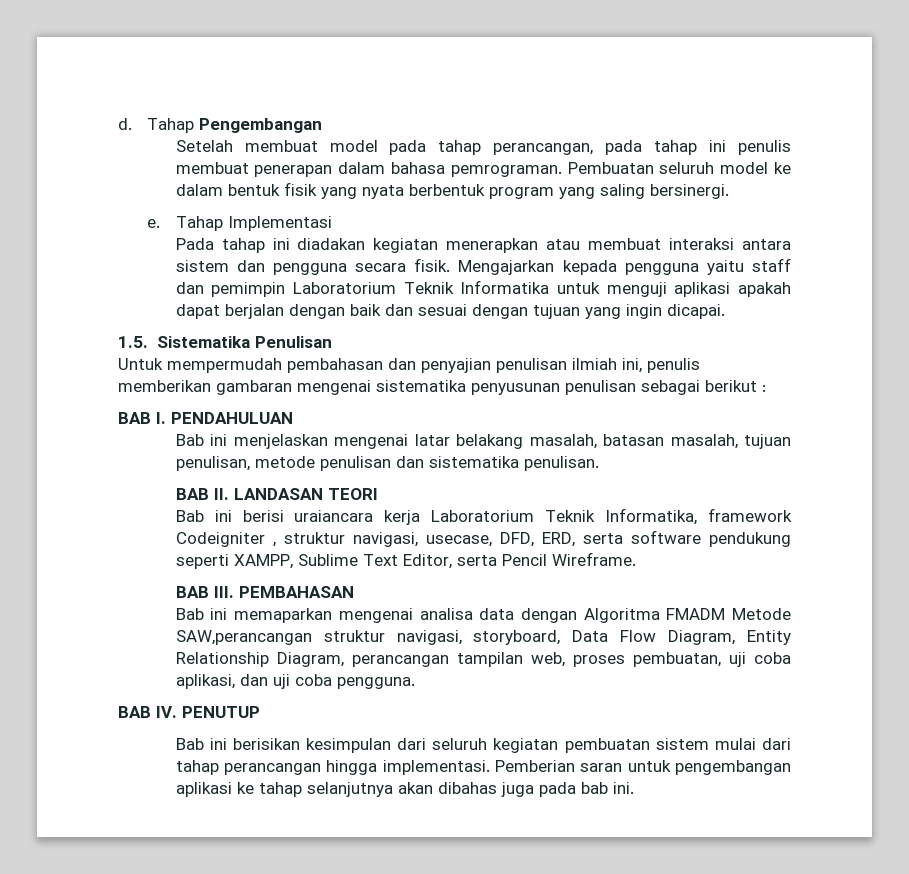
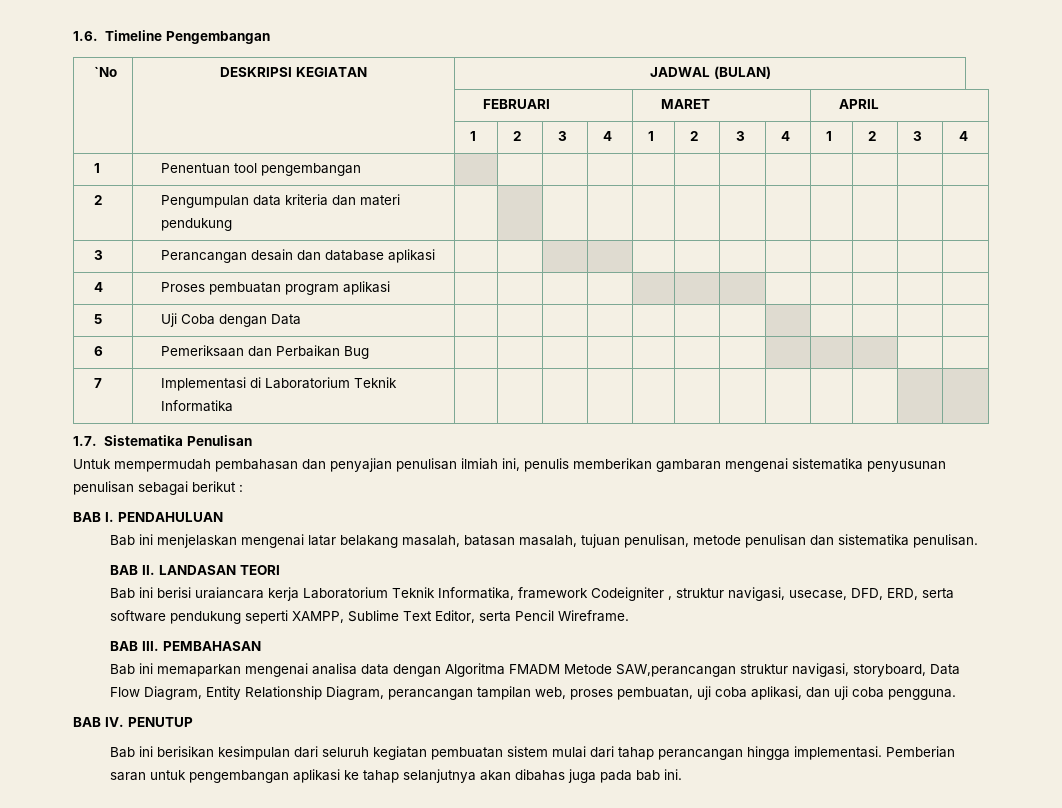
- d. Tahap Pengembangan
+ 1.6. Timeline Pengembangan
- Setelah membuat model pada tahap perancangan, pada tahap ini penulis membuat penerapan dalam bahasa pemrograman. Pembuatan seluruh model ke dalam bentuk fisik yang nyata berbentuk program yang saling bersinergi.
- e. Tahap Implementasi
- Pada tahap ini diadakan kegiatan menerapkan atau membuat interaksi antara sistem dan pengguna secara fisik. Mengajarkan kepada pengguna yaitu staff dan pemimpin Laboratorium Teknik Informatika untuk menguji aplikasi apakah dapat berjalan dengan baik dan sesuai dengan tujuan yang ingin dicapai.
- 1.5. Sistematika Penulisan
+ `No | DESKRIPSI KEGIATAN | JADWAL (BULAN)
+ | | FEBRUARI | MARET | APRIL
+ | | 1 | 2 | 3 | 4 | 1 | 2 | 3 | 4 | 1 | 2 | 3 | 4
+ 1 | Penentuan tool pengembangan | | | | | | | | | | | |
+ 2 | Pengumpulan data kriteria dan materi pendukung | | | | | | | | | | | |
+ 3 | Perancangan desain dan database aplikasi | | | | | | | | | | | |
+ 4 | Proses pembuatan program aplikasi | | | | | | | | | | | |
+ 5 | Uji Coba dengan Data | | | | | | | | | | | |
+ 6 | Pemeriksaan dan Perbaikan Bug | | | | | | | | | | | |
+ 7 | Implementasi di Laboratorium Teknik Informatika | | | | | | | | | | | |
+ 1.7. Sistematika Penulisan

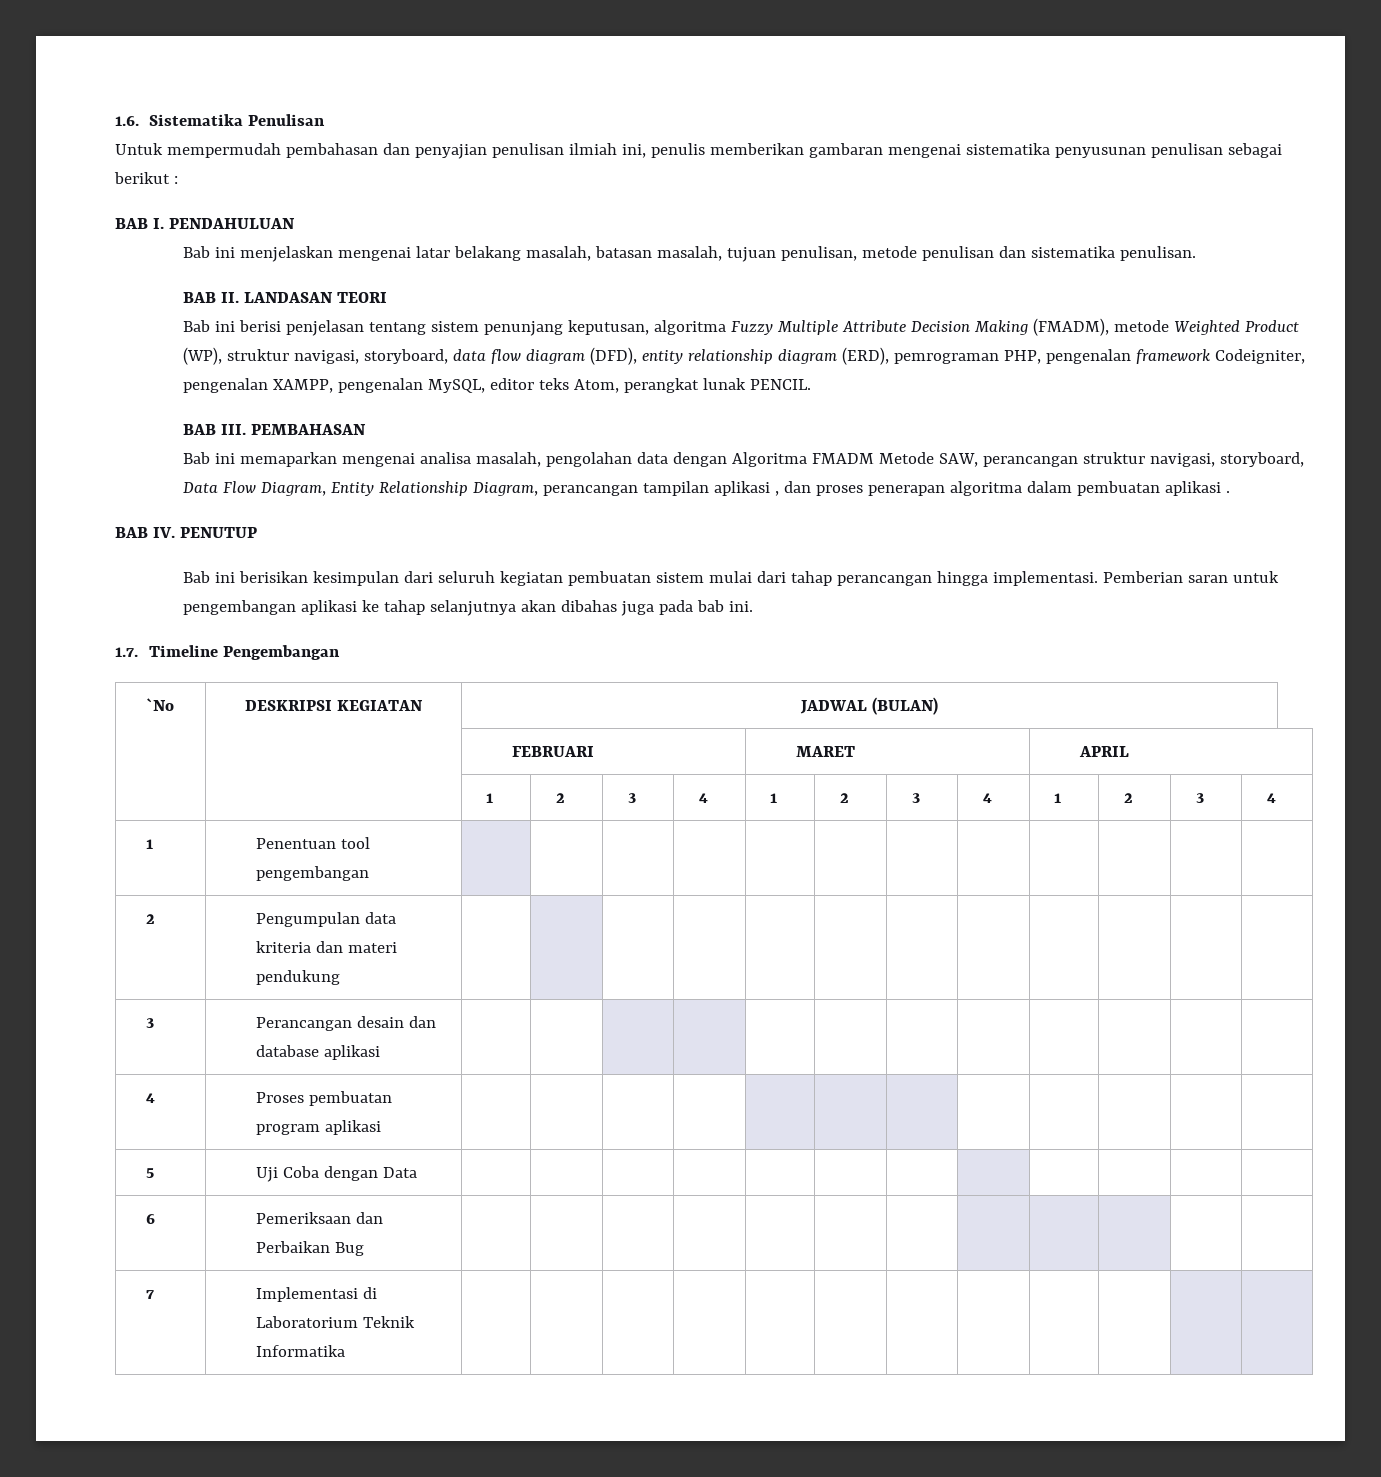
- 1.6. Timeline Pengembangan
+ 1.6. Sistematika Penulisan
+ Untuk mempermudah pembahasan dan penyajian penulisan ilmiah ini, penulis memberikan gambaran mengenai sistematika penyusunan penulisan sebagai berikut :
+ BAB I. PENDAHULUAN
+ Bab ini menjelaskan mengenai latar belakang masalah, batasan masalah, tujuan penulisan, metode penulisan dan sistematika penulisan.
+ BAB II. LANDASAN TEORI
+ Bab ini berisi penjelasan tentang sistem penunjang keputusan, algoritma Fuzzy Multiple Attribute Decision Making (FMADM), metode Weighted Product (WP), struktur navigasi, storyboard, data flow diagram (DFD), entity relationship diagram (ERD), pemrograman PHP, pengenalan framework Codeigniter, pengenalan XAMPP, pengenalan MySQL, editor teks Atom, perangkat lunak PENCIL.
+ BAB III. PEMBAHASAN
+ Bab ini memaparkan mengenai analisa masalah, pengolahan data dengan Algoritma FMADM Metode SAW, perancangan struktur navigasi, storyboard, Data Flow Diagram, Entity Relationship Diagram, perancangan tampilan aplikasi , dan proses penerapan algoritma dalam pembuatan aplikasi .
+ BAB IV. PENUTUP
+ Bab ini berisikan kesimpulan dari seluruh kegiatan pembuatan sistem mulai dari tahap perancangan hingga implementasi. Pemberian saran untuk pengembangan aplikasi ke tahap selanjutnya akan dibahas juga pada bab ini.
+ 1.7. Timeline Pengembangan
- 1.7. Sistematika Penulisan
- Untuk mempermudah pembahasan dan penyajian penulisan ilmiah ini, penulis memberikan gambaran mengenai sistematika penyusunan penulisan sebagai berikut :
- BAB I. PENDAHULUAN
- Bab ini menjelaskan mengenai latar belakang masalah, batasan masalah, tujuan penulisan, metode penulisan dan sistematika penulisan.
- BAB II. LANDASAN TEORI
- Bab ini berisi uraiancara kerja Laboratorium Teknik Informatika, framework Codeigniter , struktur navigasi, usecase, DFD, ERD, serta software pendukung seperti XAMPP, Sublime Text Editor, serta Pencil Wireframe.
- BAB III. PEMBAHASAN
- Bab ini memaparkan mengenai analisa data dengan Algoritma FMADM Metode SAW,perancangan struktur navigasi, storyboard, Data Flow Diagram, Entity Relationship Diagram, perancangan tampilan web, proses pembuatan, uji coba aplikasi, dan uji coba pengguna.
- BAB IV. PENUTUP
- Bab ini berisikan kesimpulan dari seluruh kegiatan pembuatan sistem mulai dari tahap perancangan hingga implementasi. Pemberian saran untuk pengembangan aplikasi ke tahap selanjutnya akan dibahas juga pada bab ini.

